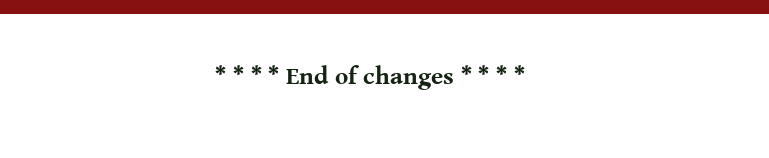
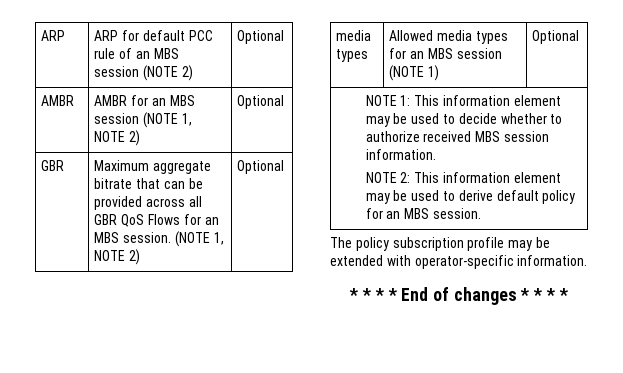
+ ARP | ARP for default PCC rule of an MBS session (NOTE 2) | Optional
+ AMBR | AMBR for an MBS session (NOTE 1, NOTE 2) | Optional
+ GBR | Maximum aggregate bitrate that can be provided across all GBR QoS Flows for an MBS session. (NOTE 1, NOTE 2) | Optional
+ media types | Allowed media types for an MBS session (NOTE 1) | Optional
+ NOTE 1: This information element may be used to decide whether to authorize received MBS session information.
+ NOTE 2: This information element may be used to derive default policy for an MBS session.
+ The policy subscription profile may be extended with operator-specific information.

